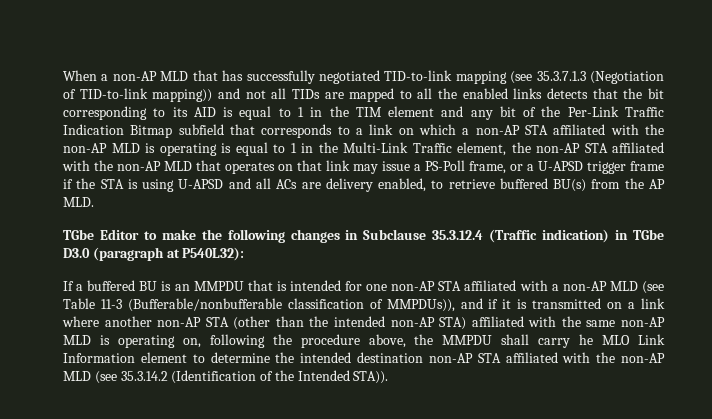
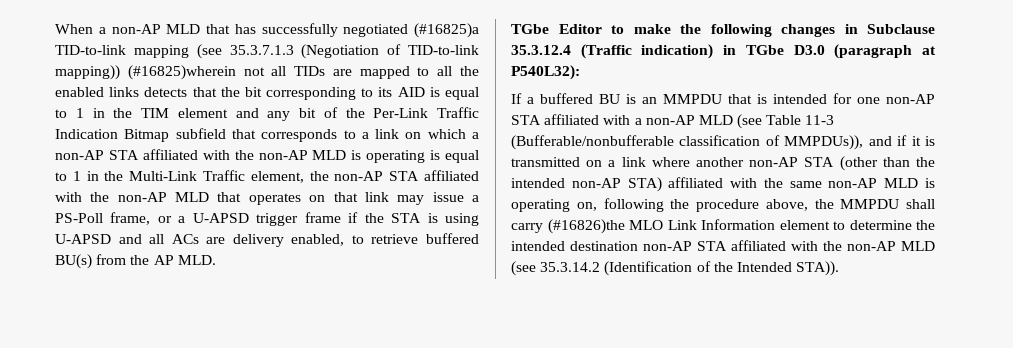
- When a non-AP MLD that has successfully negotiated TID-to-link mapping (see 35.3.7.1.3 (Negotiation of TID-to-link mapping)) and not all TIDs are mapped to all the enabled links detects that the bit corresponding to its AID is equal to 1 in the TIM element and any bit of the Per-Link Traffic Indication Bitmap subfield that corresponds to a link on which a non-AP STA affiliated with the non-AP MLD is operating is equal to 1 in the Multi-Link Traffic element, the non-AP STA affiliated with the non-AP MLD that operates on that link may issue a PS-Poll frame, or a U-APSD trigger frame if the STA is using U-APSD and all ACs are delivery enabled, to retrieve buffered BU(s) from the AP MLD.
+ When a non-AP MLD that has successfully negotiated (#16825)a TID-to-link mapping (see 35.3.7.1.3 (Negotiation of TID-to-link mapping)) (#16825)wherein not all TIDs are mapped to all the enabled links detects that the bit corresponding to its AID is equal to 1 in the TIM element and any bit of the Per-Link Traffic Indication Bitmap subfield that corresponds to a link on which a non-AP STA affiliated with the non-AP MLD is operating is equal to 1 in the Multi-Link Traffic element, the non-AP STA affiliated with the non-AP MLD that operates on that link may issue a PS-Poll frame, or a U-APSD trigger frame if the STA is using U-APSD and all ACs are delivery enabled, to retrieve buffered BU(s) from the AP MLD.
- If a buffered BU is an MMPDU that is intended for one non-AP STA affiliated with a non-AP MLD (see Table 11-3 (Bufferable/nonbufferable classification of MMPDUs)), and if it is transmitted on a link where another non-AP STA (other than the intended non-AP STA) affiliated with the same non-AP MLD is operating on, following the procedure above, the MMPDU shall carry he MLO Link Information element to determine the intended destination non-AP STA affiliated with the non-AP MLD (see 35.3.14.2 (Identification of the Intended STA)).
+ If a buffered BU is an MMPDU that is intended for one non-AP STA affiliated with a non-AP MLD (see Table 11-3 (Bufferable/nonbufferable classification of MMPDUs)), and if it is transmitted on a link where another non-AP STA (other than the intended non-AP STA) affiliated with the same non-AP MLD is operating on, following the procedure above, the MMPDU shall carry (#16826)the MLO Link Information element to determine the intended destination non-AP STA affiliated with the non-AP MLD (see 35.3.14.2 (Identification of the Intended STA)).

